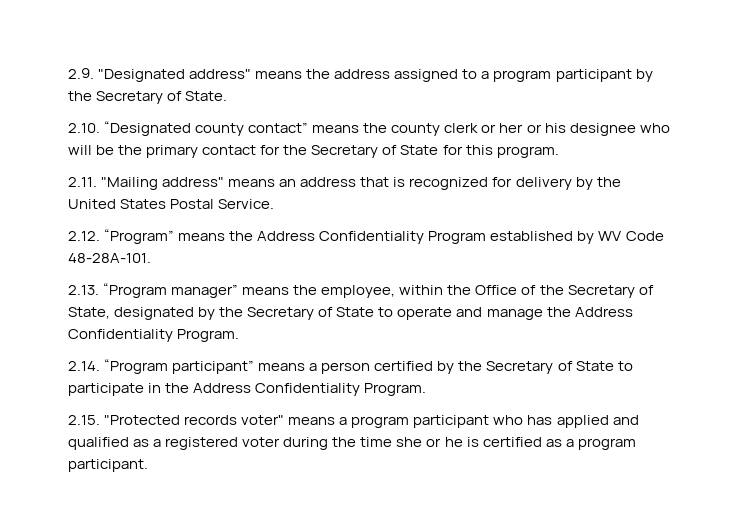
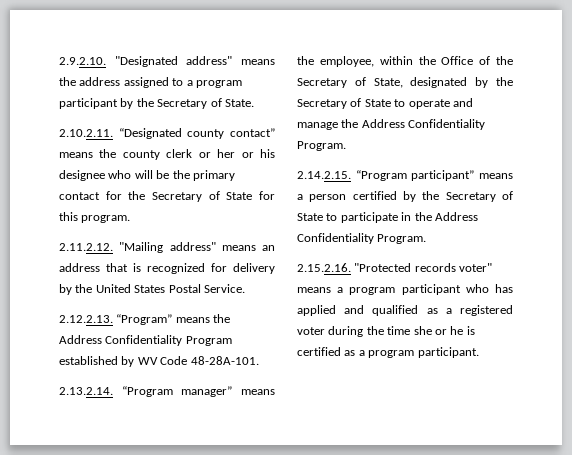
- 2.9. "Designated address" means the address assigned to a program participant by the Secretary of State.
+ 2.9.2.10. "Designated address" means the address assigned to a program participant by the Secretary of State.
- 2.10. “Designated county contact” means the county clerk or her or his designee who will be the primary contact for the Secretary of State for this program.
+ 2.10.2.11. “Designated county contact” means the county clerk or her or his designee who will be the primary contact for the Secretary of State for this program.
- 2.11. "Mailing address" means an address that is recognized for delivery by the United States Postal Service.
+ 2.11.2.12. "Mailing address" means an address that is recognized for delivery by the United States Postal Service.
- 2.12. “Program” means the Address Confidentiality Program established by WV Code 48-28A-101.
+ 2.12.2.13. “Program” means the Address Confidentiality Program established by WV Code 48-28A-101.
- 2.13. “Program manager” means the employee, within the Office of the Secretary of State, designated by the Secretary of State to operate and manage the Address Confidentiality Program.
+ 2.13.2.14. “Program manager” means the employee, within the Office of the Secretary of State, designated by the Secretary of State to operate and manage the Address Confidentiality Program.
- 2.14. “Program participant” means a person certified by the Secretary of State to participate in the Address Confidentiality Program.
+ 2.14.2.15. “Program participant” means a person certified by the Secretary of State to participate in the Address Confidentiality Program.
- 2.15. "Protected records voter" means a program participant who has applied and qualified as a registered voter during the time she or he is certified as a program participant.
+ 2.15.2.16. "Protected records voter" means a program participant who has applied and qualified as a registered voter during the time she or he is certified as a program participant.

